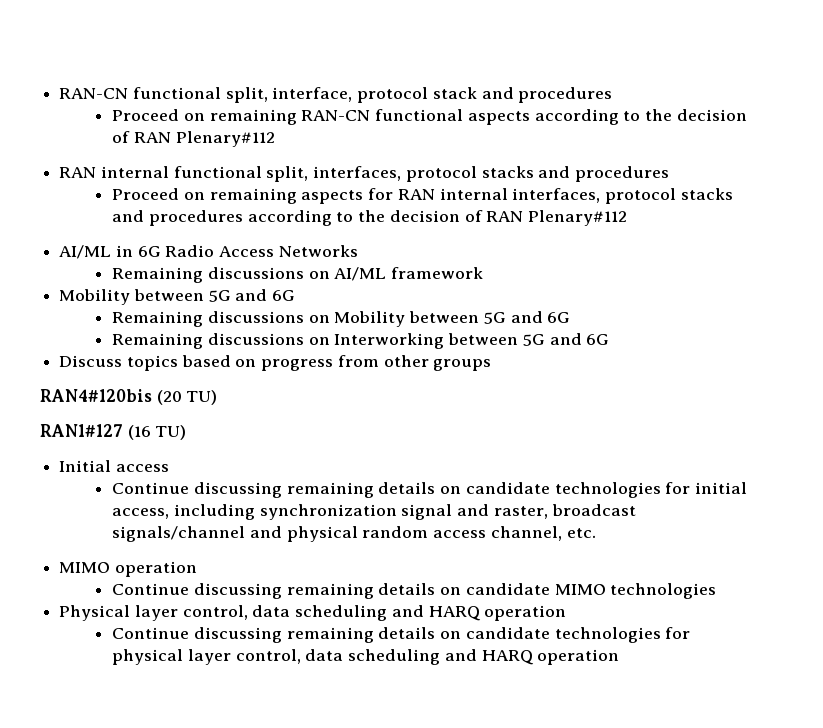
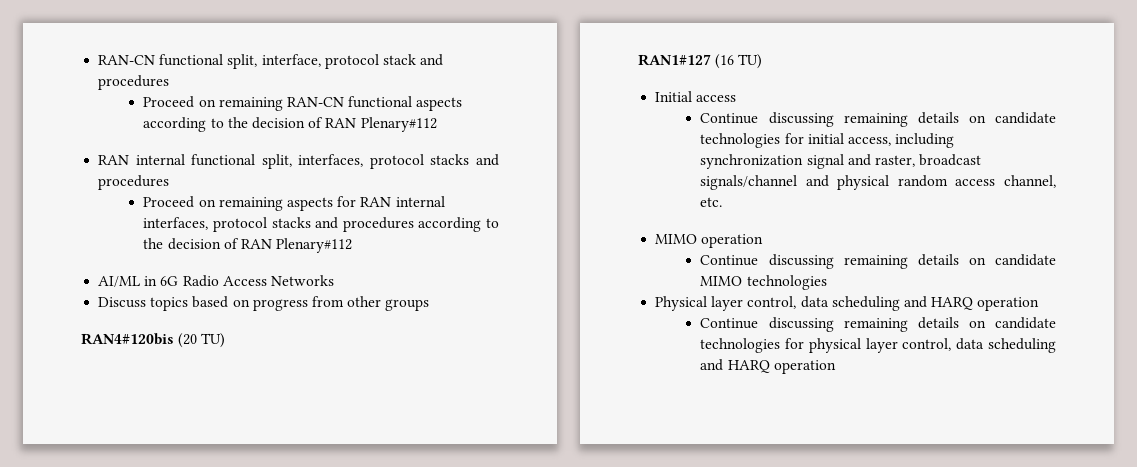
- Remaining discussions on AI/ML framework
- Mobility between 5G and 6G
- Remaining discussions on Mobility between 5G and 6G
- Remaining discussions on Interworking between 5G and 6G

